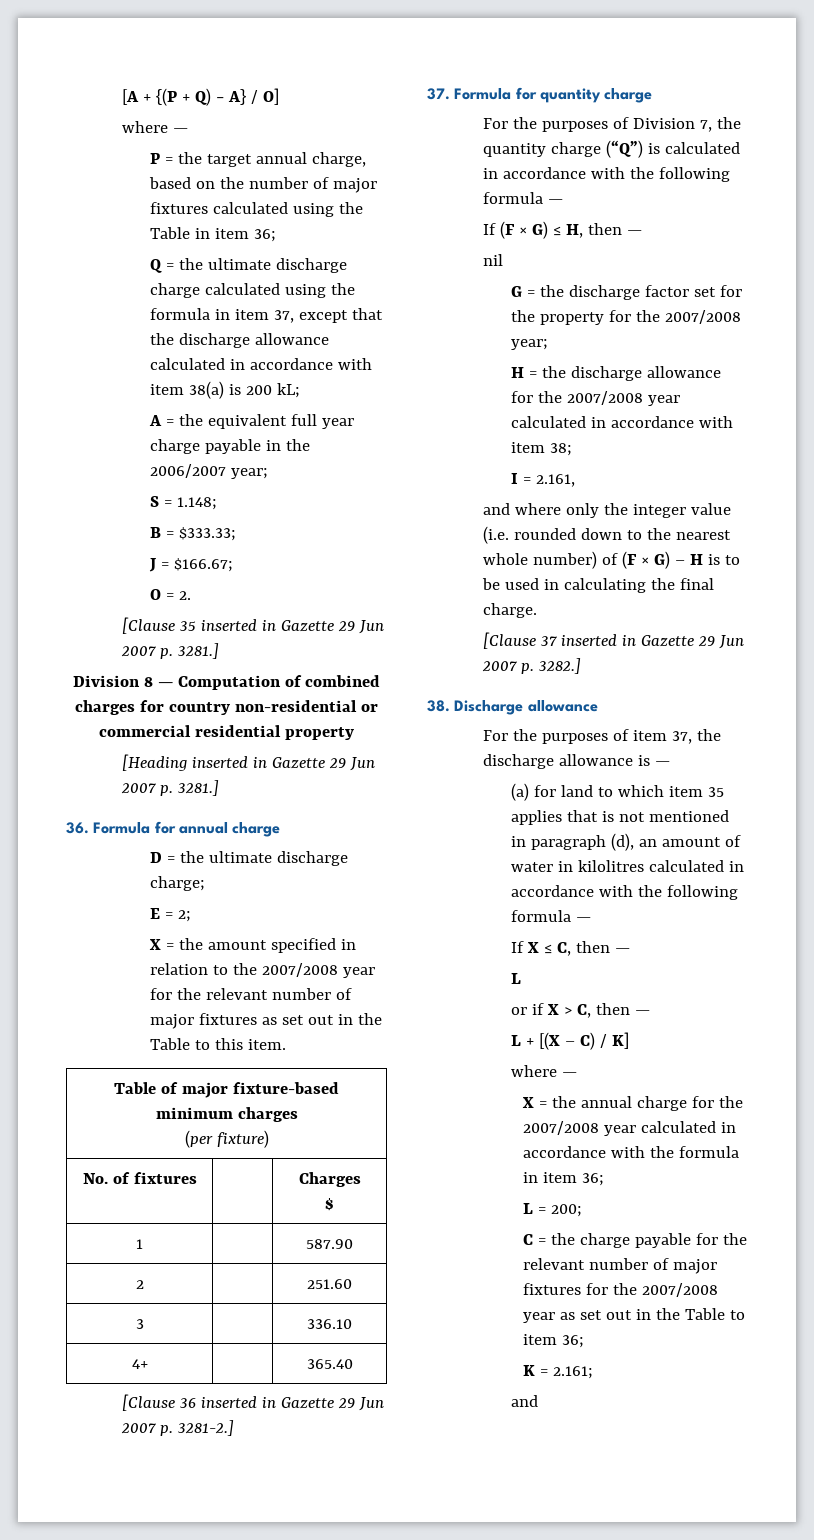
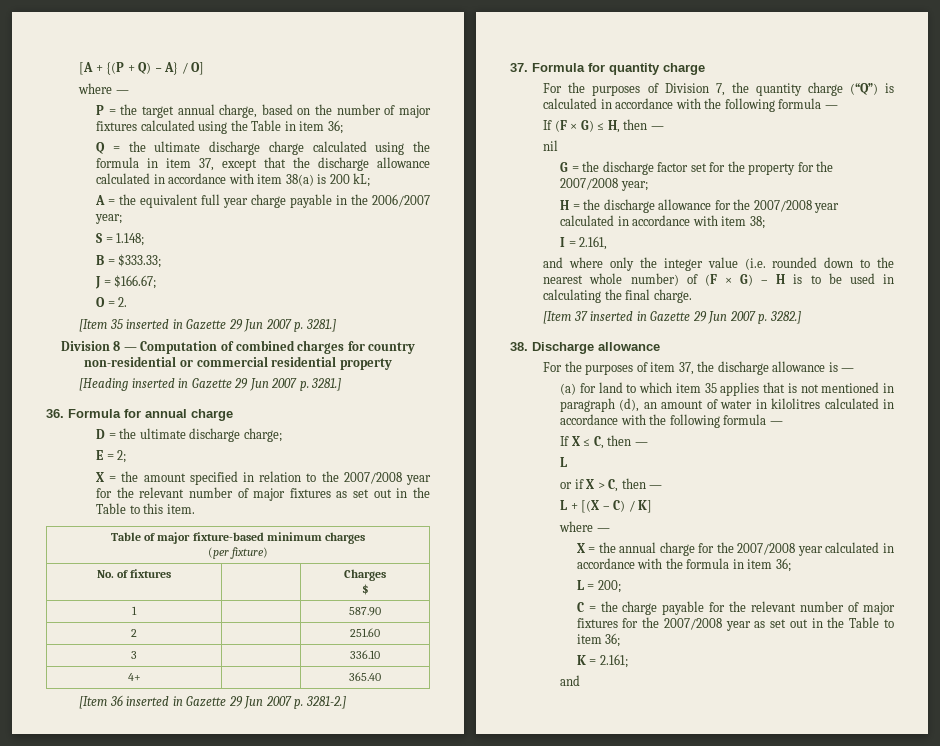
- [Clause 35 inserted in Gazette 29 Jun 2007 p. 3281.]
+ [Item 35 inserted in Gazette 29 Jun 2007 p. 3281.]
- [Clause 36 inserted in Gazette 29 Jun 2007 p. 3281-2.]
+ [Item 36 inserted in Gazette 29 Jun 2007 p. 3281-2.]
- [Clause 37 inserted in Gazette 29 Jun 2007 p. 3282.]
+ [Item 37 inserted in Gazette 29 Jun 2007 p. 3282.]

